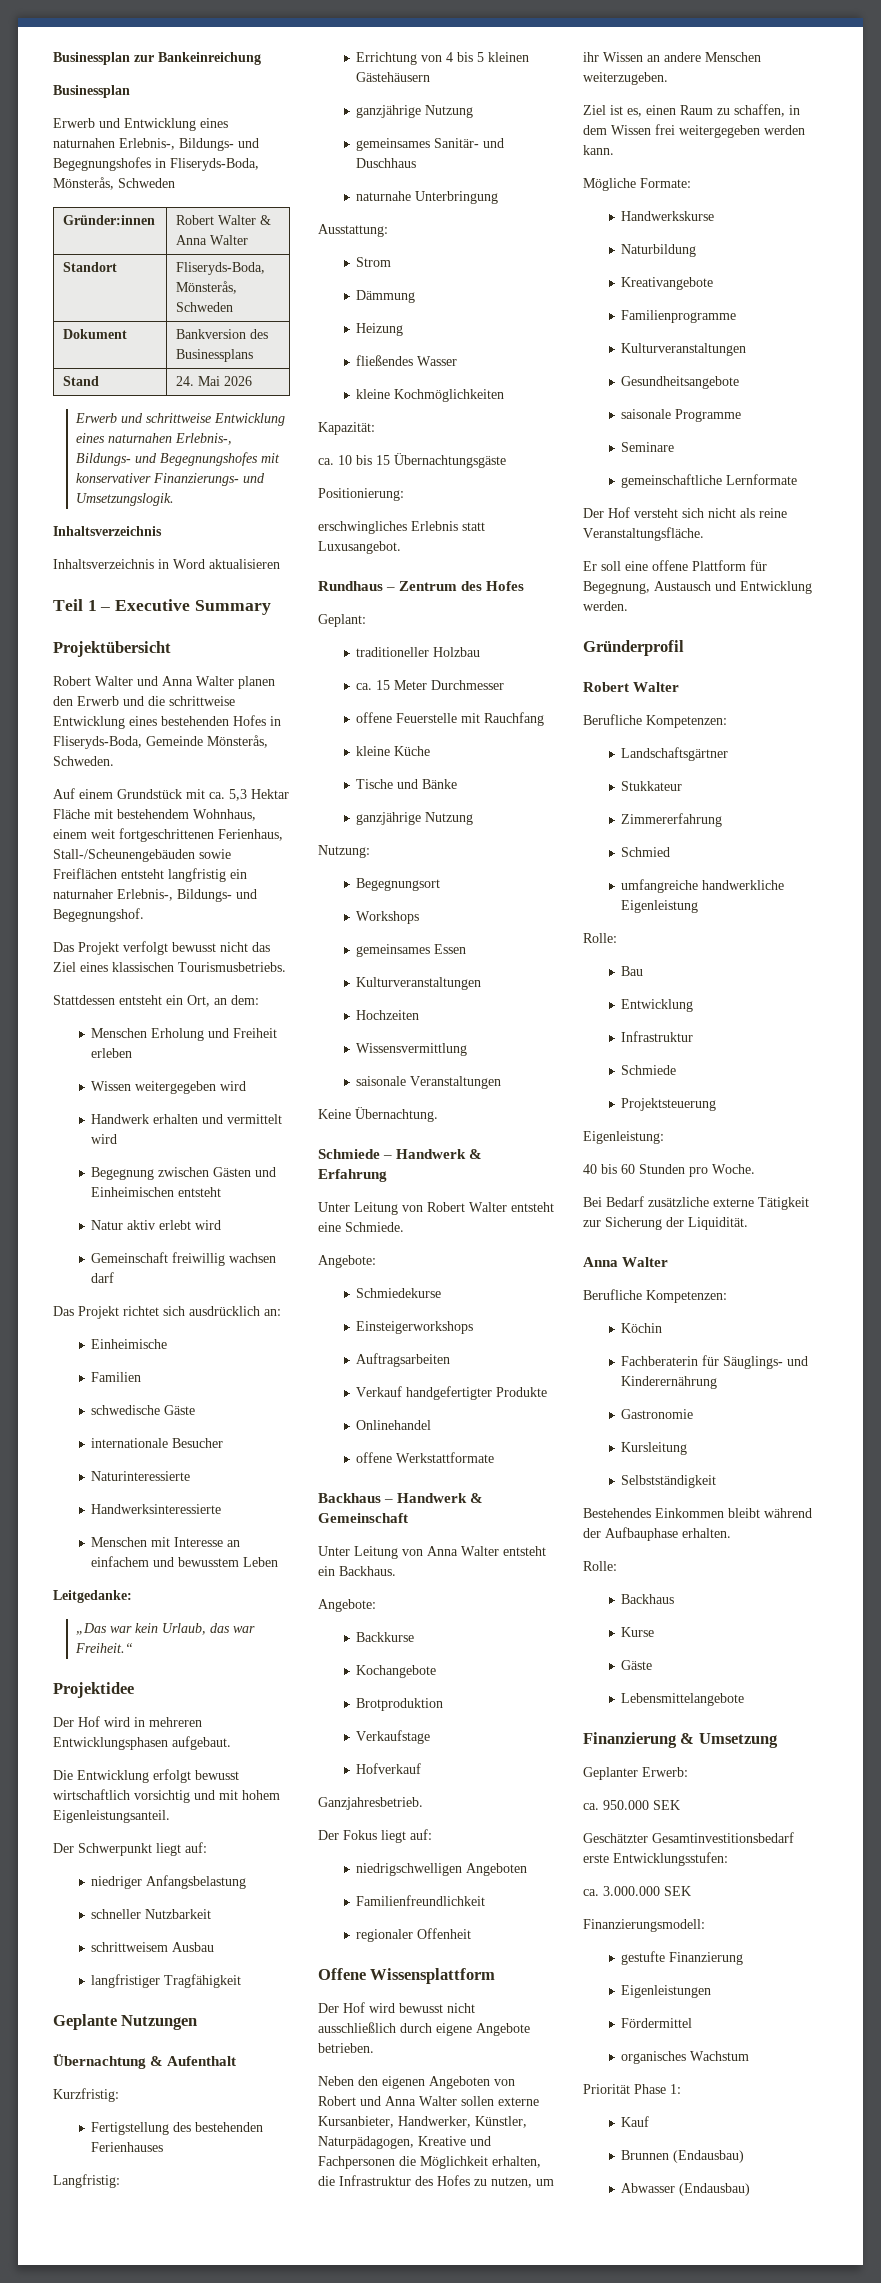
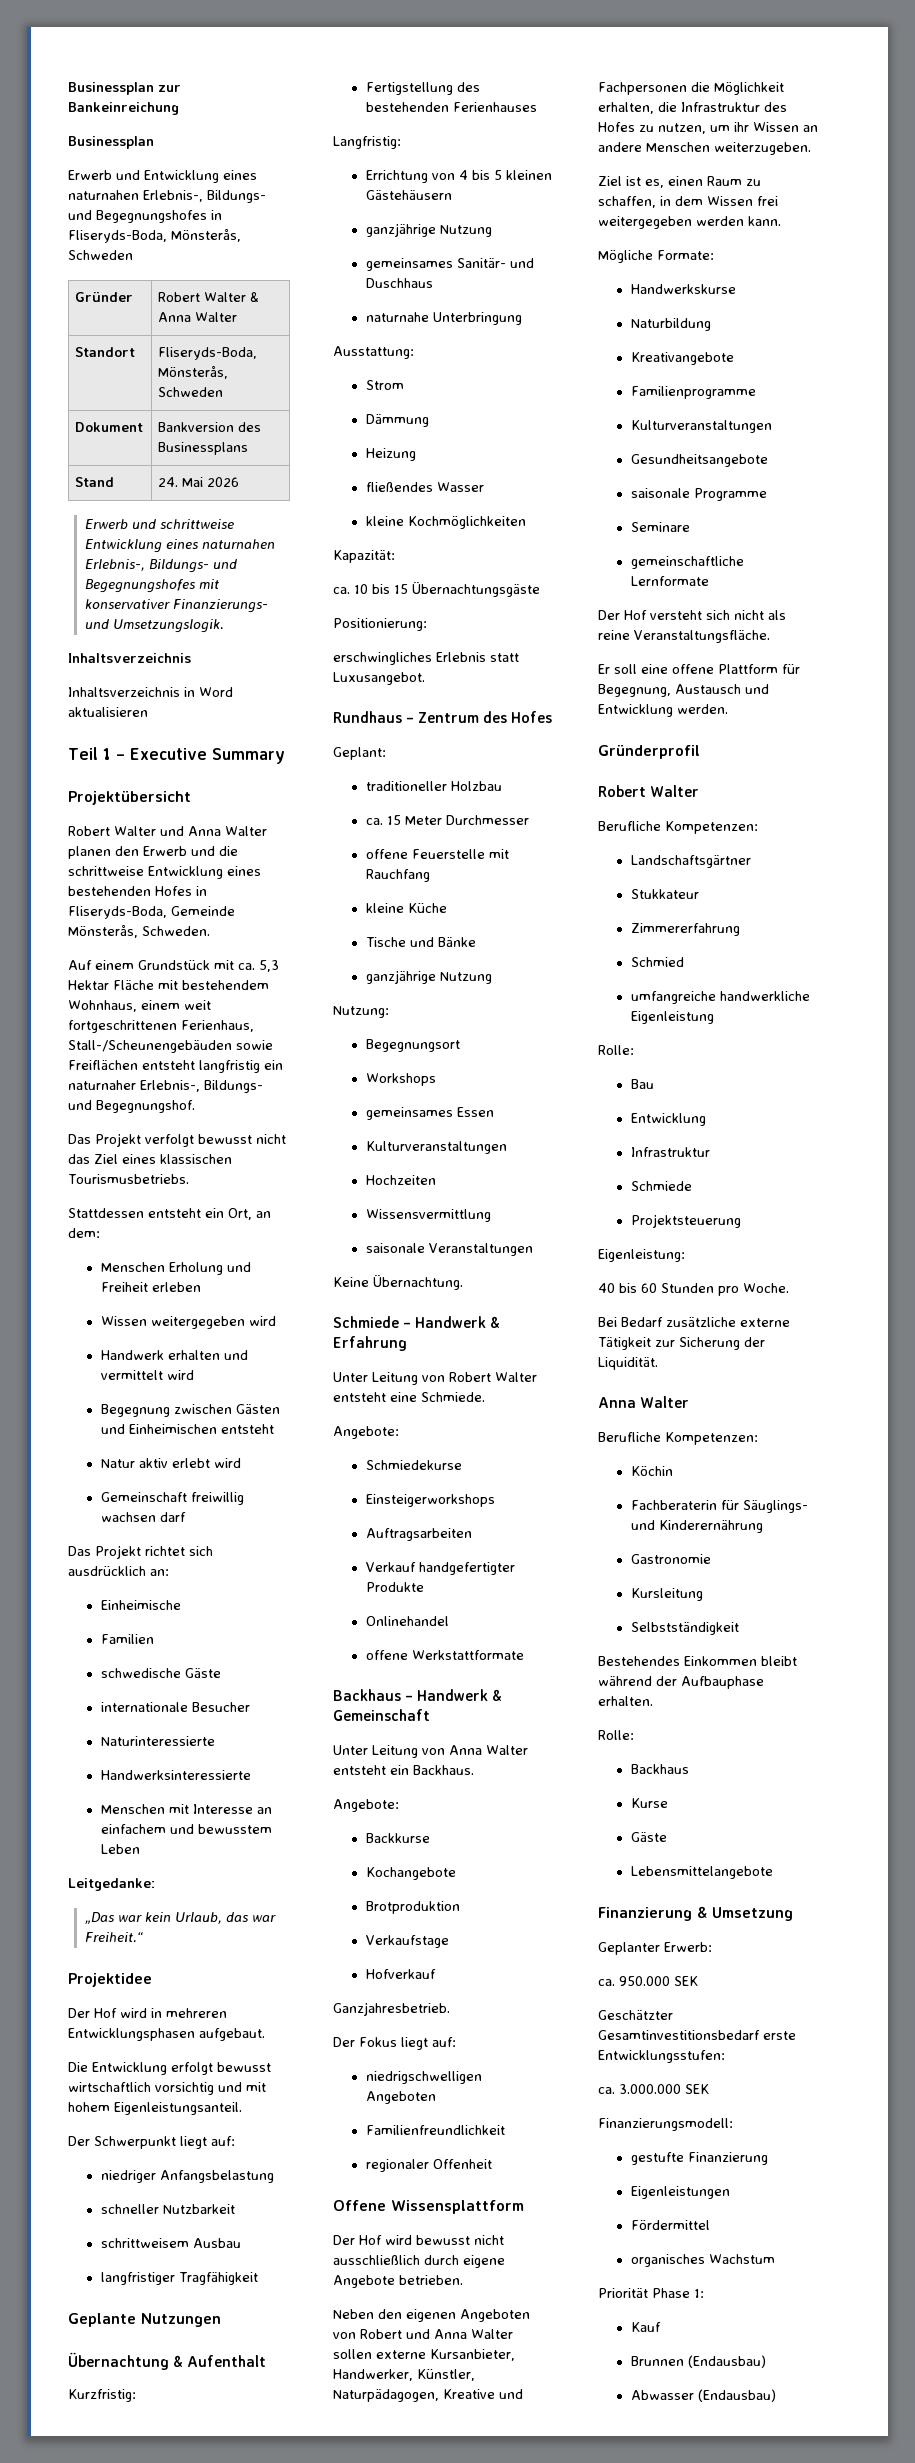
- Gründer:innen | Robert Walter & Anna Walter
+ Gründer | Robert Walter & Anna Walter

